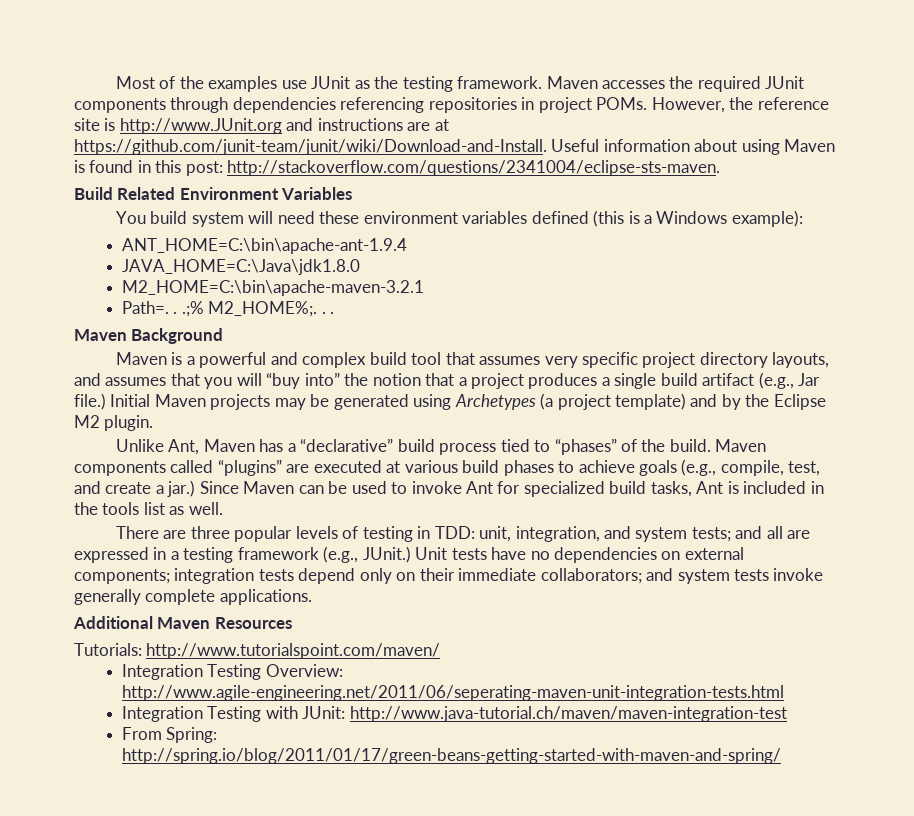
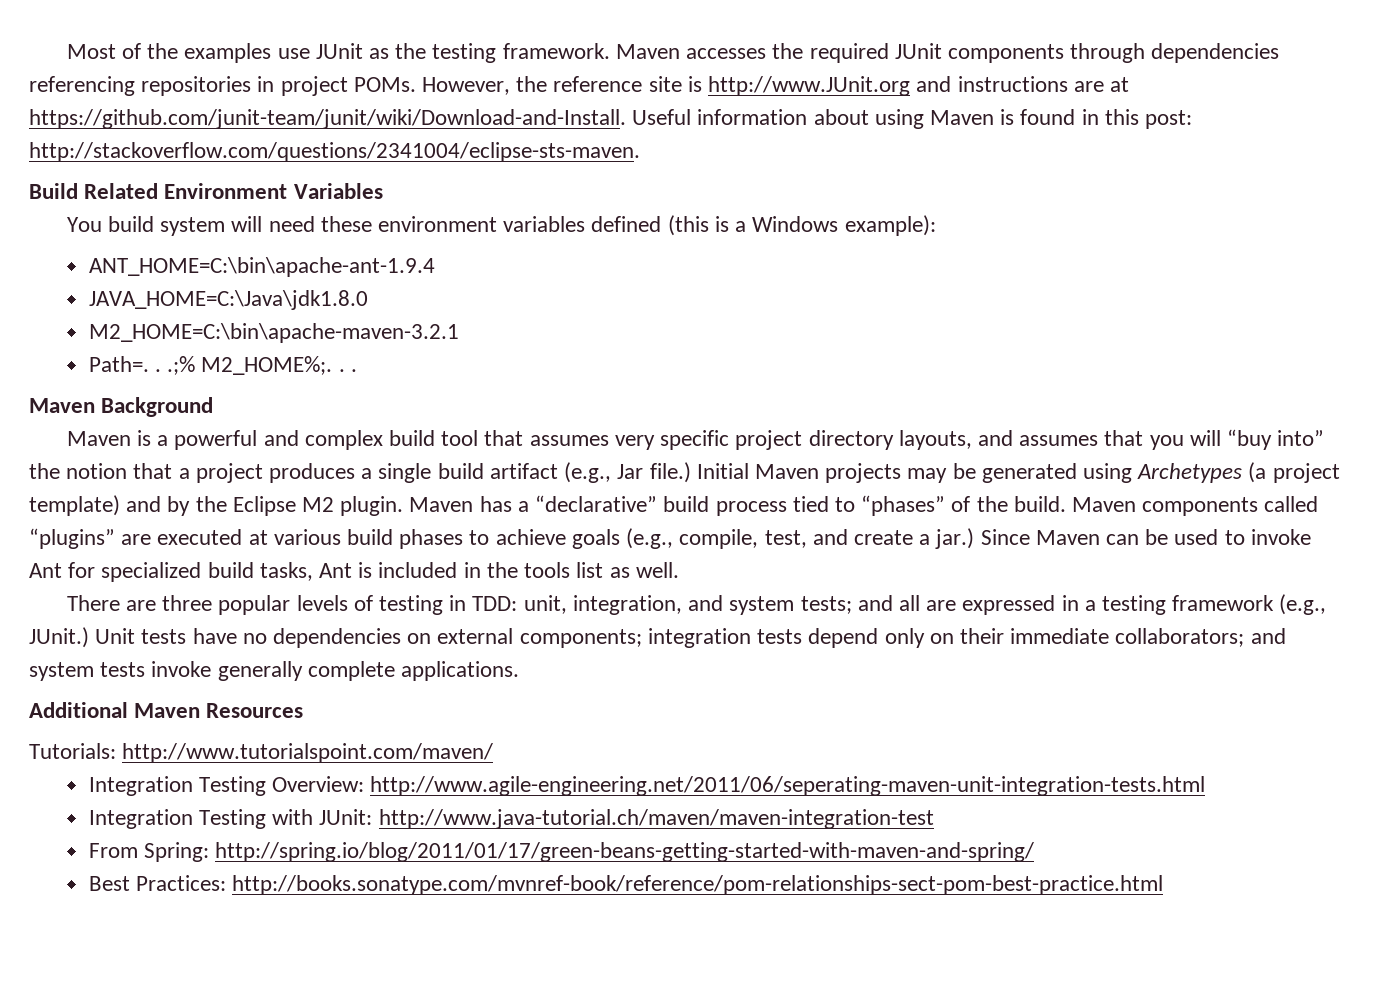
- Initial Maven projects may be generated using Archetypes (a project template) and by the Eclipse M2 plugin.
- Unlike Ant, Maven has a “declarative” build process tied to “phases” of the build.
+ Initial Maven projects may be generated using Archetypes (a project template) and by the Eclipse M2 plugin. Maven has a “declarative” build process tied to “phases” of the build.
+ Best Practices: http://books.sonatype.com/mvnref-book/reference/pom-relationships-sect-pom-best-practice.html

